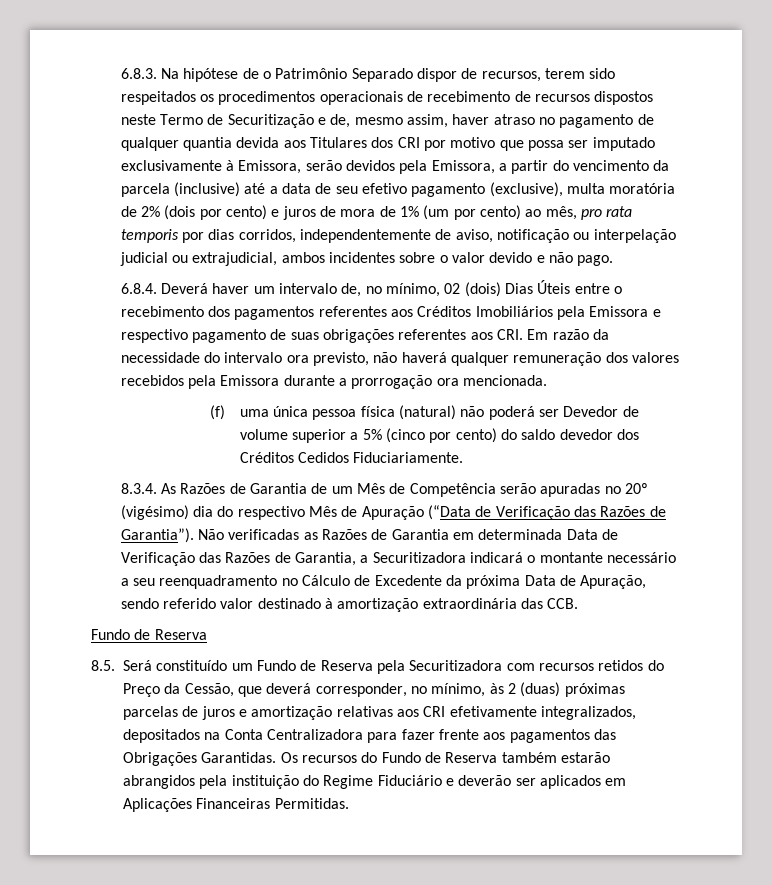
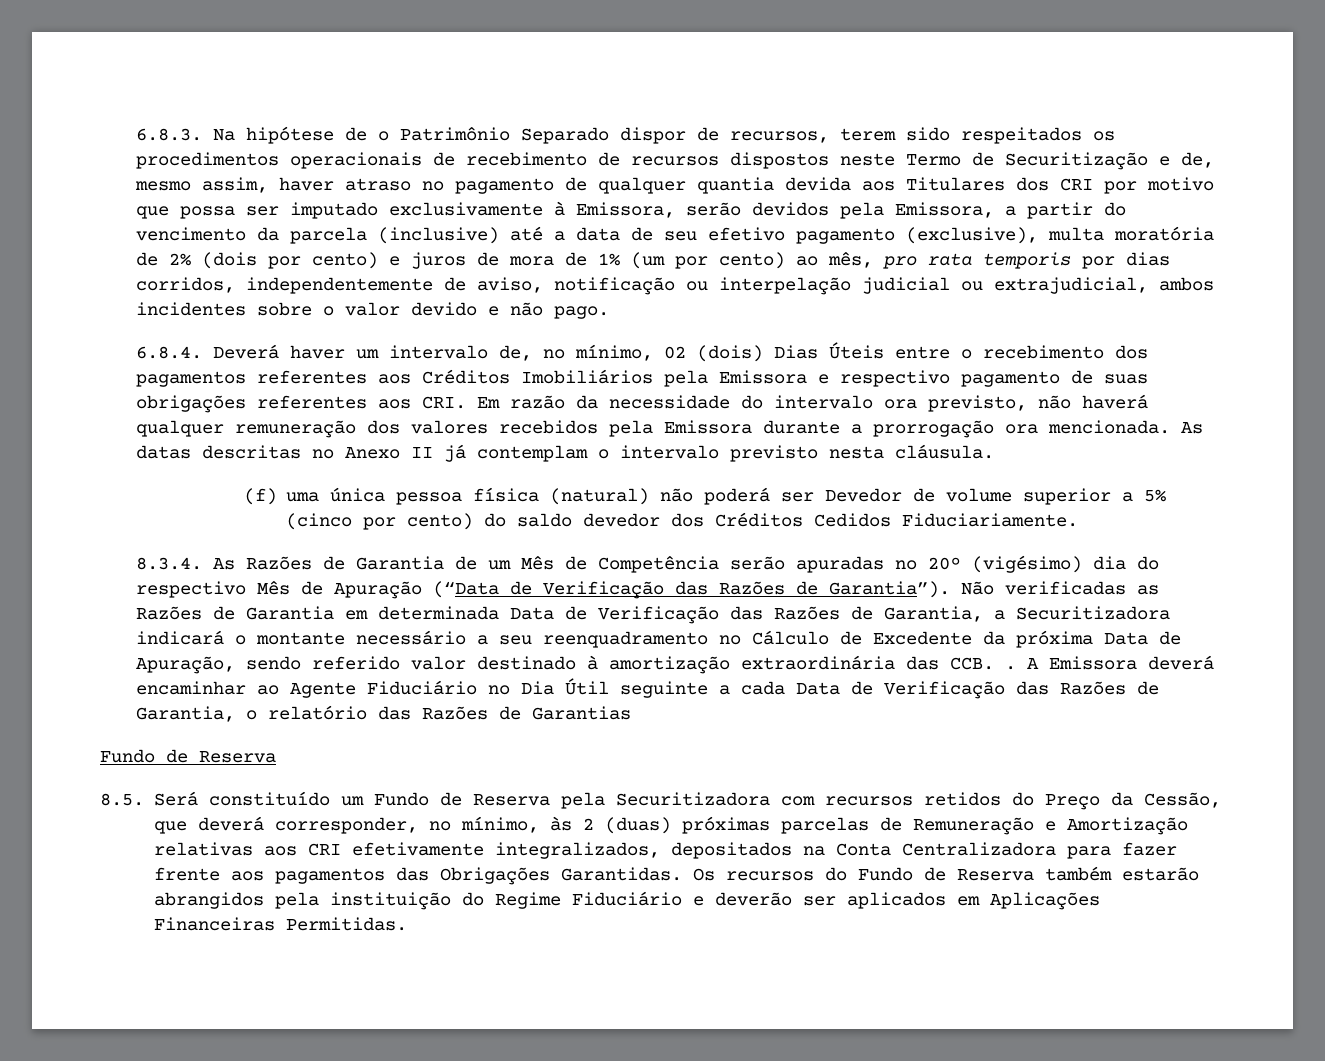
+ As datas descritas no Anexo II já contemplam o intervalo previsto nesta cláusula.
- Não verificadas as Razões de Garantia em determinada Data de Verificação das Razões de Garantia, a Securitizadora indicará o montante necessário a seu reenquadramento no Cálculo de Excedente da próxima Data de Apuração, sendo referido valor destinado à amortização extraordinária das CCB.
+ Não verificadas as Razões de Garantia em determinada Data de Verificação das Razões de Garantia, a Securitizadora indicará o montante necessário a seu reenquadramento no Cálculo de Excedente da próxima Data de Apuração, sendo referido valor destinado à amortização extraordinária das CCB. . A Emissora deverá encaminhar ao Agente Fiduciário no Dia Útil seguinte a cada Data de Verificação das Razões de Garantia, o relatório das Razões de Garantias
- 8.5. Será constituído um Fundo de Reserva pela Securitizadora com recursos retidos do Preço da Cessão, que deverá corresponder, no mínimo, às 2 (duas) próximas parcelas de juros e amortização relativas aos CRI efetivamente integralizados, depositados na Conta Centralizadora para fazer frente aos pagamentos das Obrigações Garantidas.
+ 8.5. Será constituído um Fundo de Reserva pela Securitizadora com recursos retidos do Preço da Cessão, que deverá corresponder, no mínimo, às 2 (duas) próximas parcelas de Remuneração e Amortização relativas aos CRI efetivamente integralizados, depositados na Conta Centralizadora para fazer frente aos pagamentos das Obrigações Garantidas.

